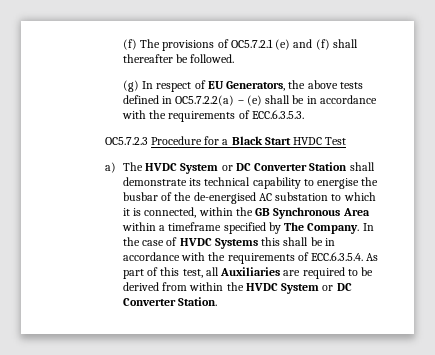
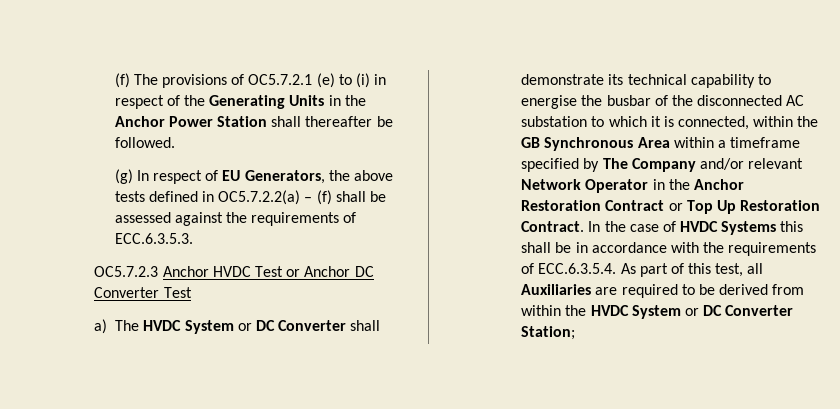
- (f) The provisions of OC5.7.2.1 (e) and (f) shall thereafter be followed.
+ (f) The provisions of OC5.7.2.1 (e) to (i) in respect of the Generating Units in the Anchor Power Station shall thereafter be followed.
- (g) In respect of EU Generators, the above tests defined in OC5.7.2.2(a) – (e) shall be in accordance with the requirements of ECC.6.3.5.3.
+ (g) In respect of EU Generators, the above tests defined in OC5.7.2.2(a) – (f) shall be assessed against the requirements of ECC.6.3.5.3.
- OC5.7.2.3 Procedure for a Black Start HVDC Test
+ OC5.7.2.3 Anchor HVDC Test or Anchor DC Converter Test
- a) The HVDC System or DC Converter Station shall demonstrate its technical capability to energise the busbar of the de-energised AC substation to which it is connected, within the GB Synchronous Area within a timeframe specified by The Company.
+ a) The HVDC System or DC Converter shall demonstrate its technical capability to energise the busbar of the disconnected AC substation to which it is connected, within the GB Synchronous Area within a timeframe specified by The Company and/or relevant Network Operator in the Anchor Restoration Contract or Top Up Restoration Contract.
- In the case of HVDC Systems this shall be in accordance with the requirements of ECC.6.3.5.4. As part of this test, all Auxiliaries are required to be derived from within the HVDC System or DC Converter Station.
+ In the case of HVDC Systems this shall be in accordance with the requirements of ECC.6.3.5.4. As part of this test, all Auxiliaries are required to be derived from within the HVDC System or DC Converter Station;

